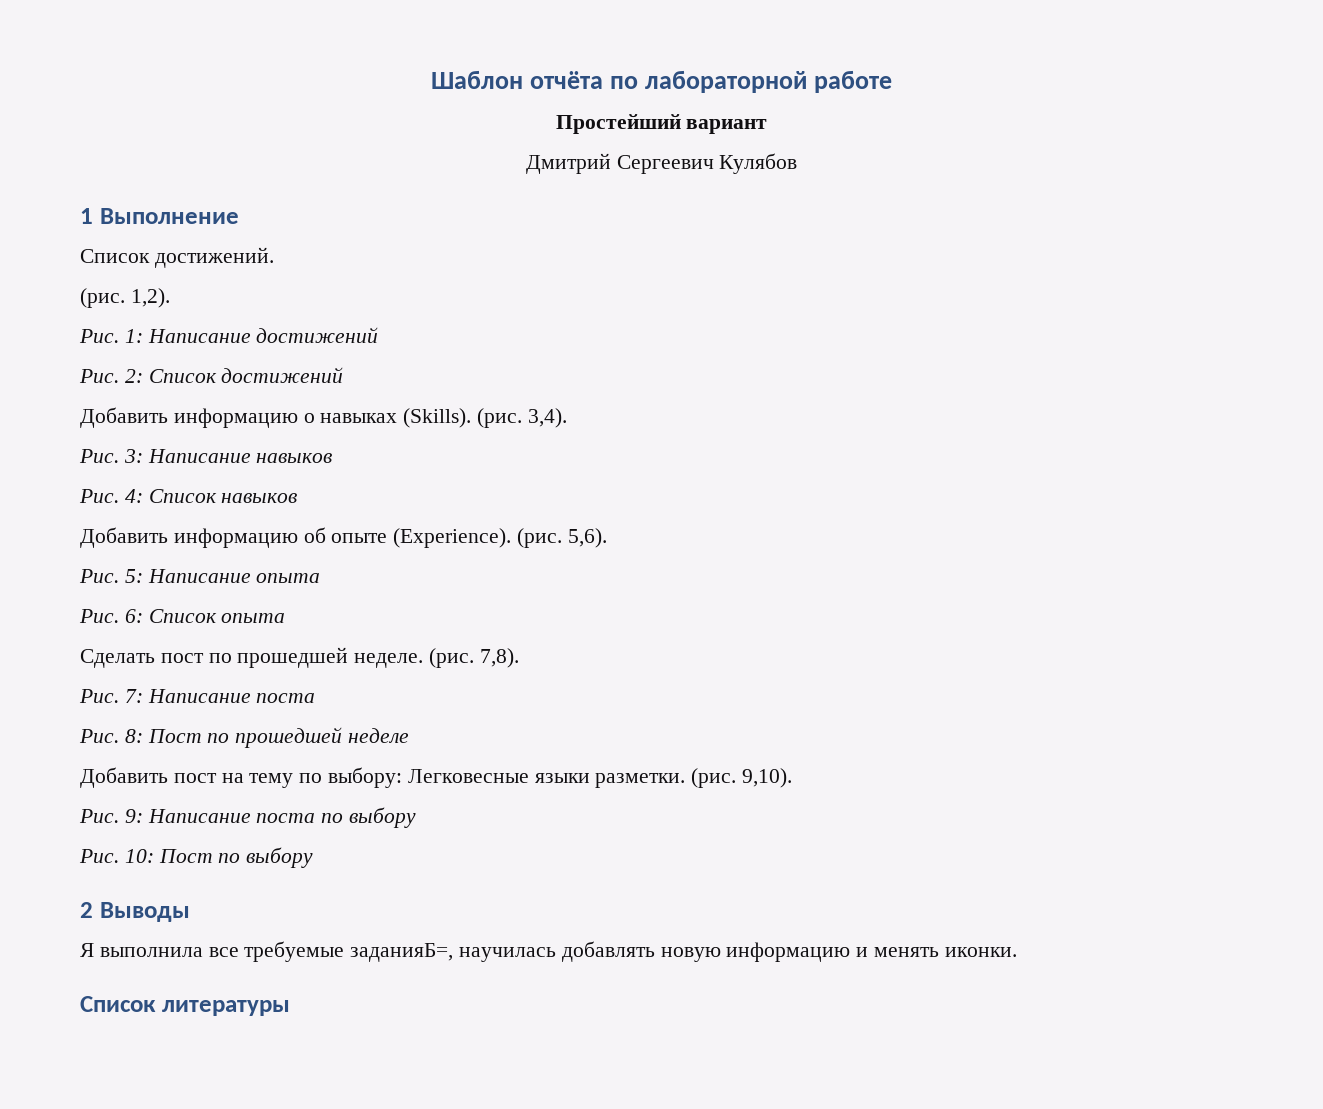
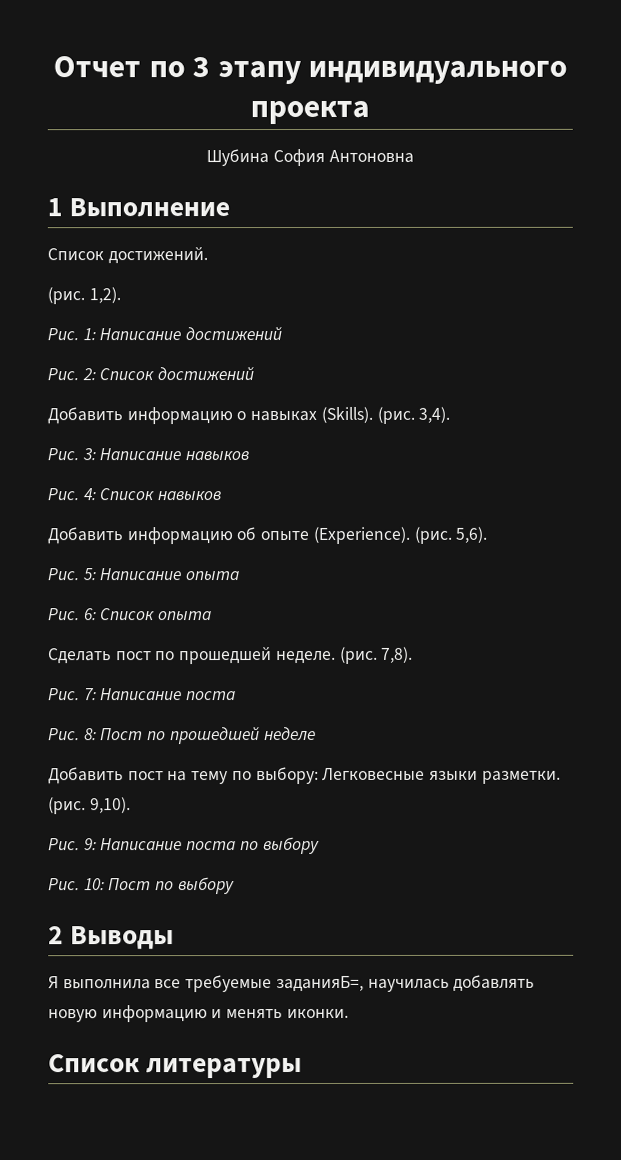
- Шаблон отчёта по лабораторной работе
- Простейший вариант
- Дмитрий Сергеевич Кулябов
+ Отчет по 3 этапу индивидуального проекта
+ Шубина София Антоновна

